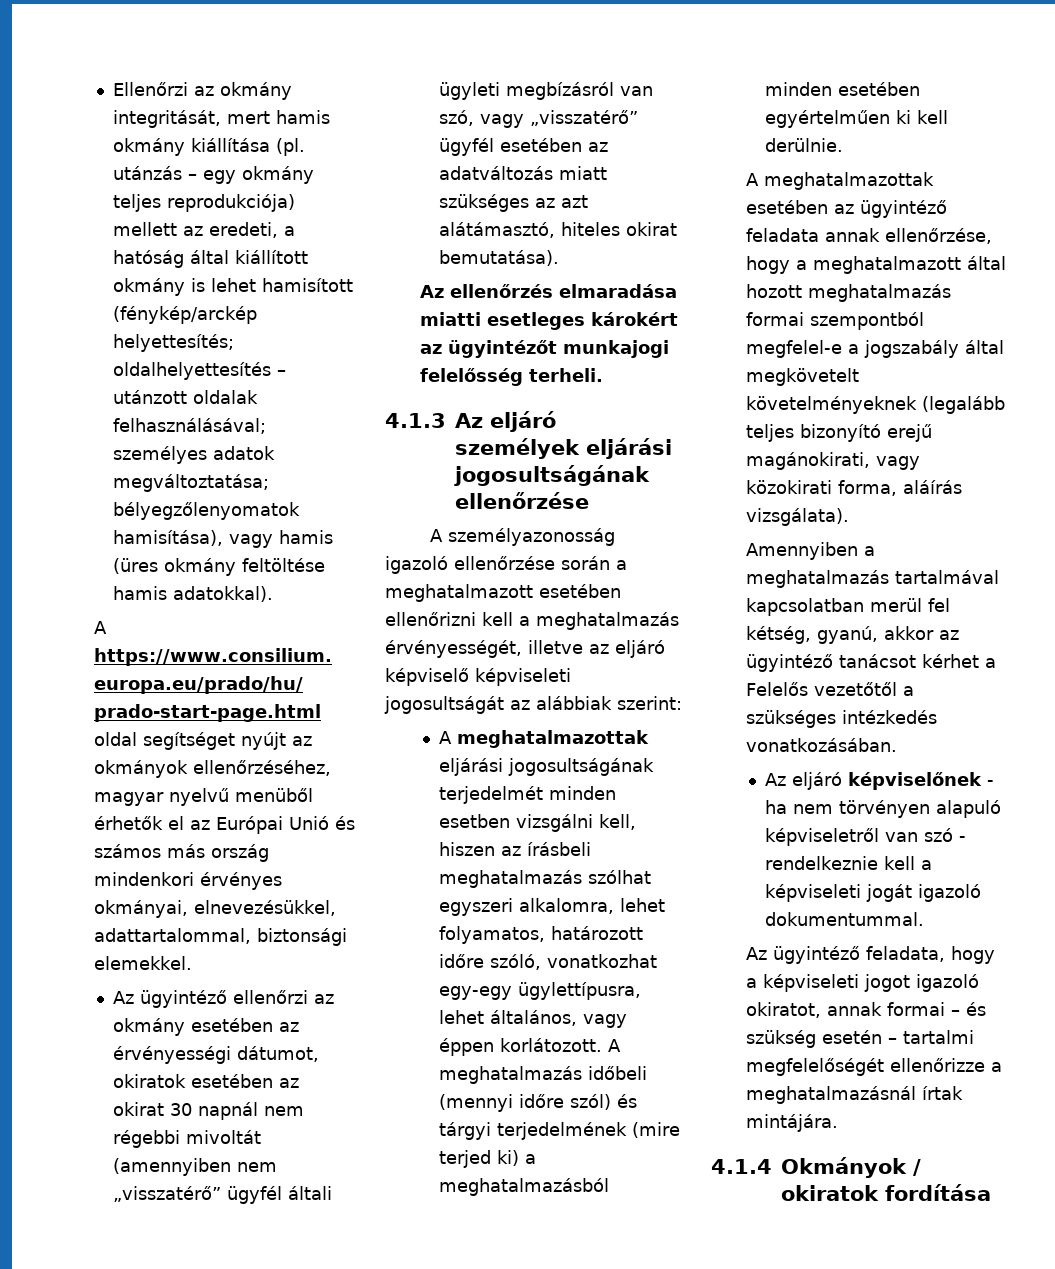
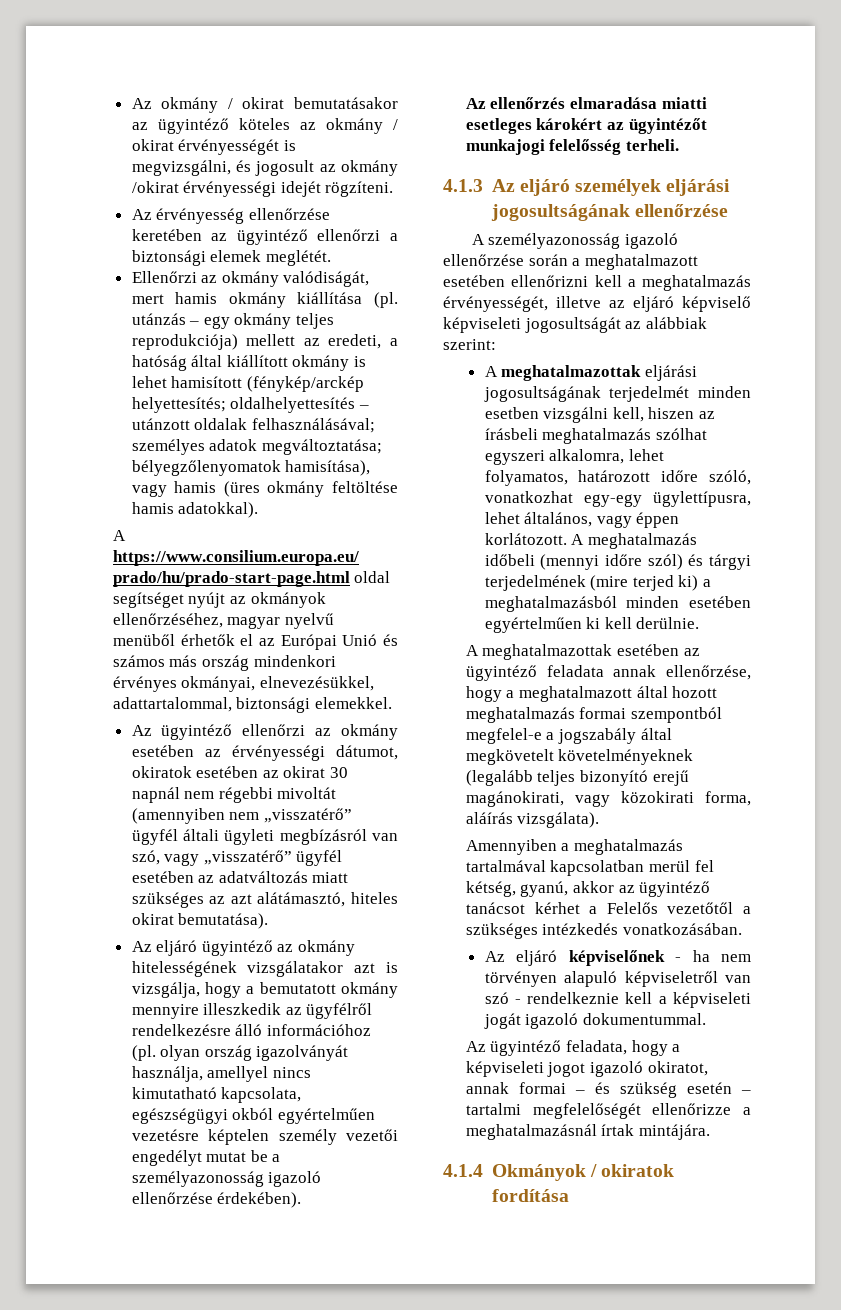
+ Az okmány / okirat bemutatásakor az ügyintéző köteles az okmány / okirat érvényességét is megvizsgálni, és jogosult az okmány /okirat érvényességi idejét rögzíteni.
+ Az érvényesség ellenőrzése keretében az ügyintéző ellenőrzi a biztonsági elemek meglétét.
- Ellenőrzi az okmány integritását, mert hamis okmány kiállítása (pl. utánzás – egy okmány teljes reprodukciója) mellett az eredeti, a hatóság által kiállított okmány is lehet hamisított (fénykép/arckép helyettesítés; oldalhelyettesítés – utánzott oldalak felhasználásával; személyes adatok megváltoztatása; bélyegzőlenyomatok hamisítása), vagy hamis (üres okmány feltöltése hamis adatokkal).
+ Ellenőrzi az okmány valódiságát, mert hamis okmány kiállítása (pl. utánzás – egy okmány teljes reprodukciója) mellett az eredeti, a hatóság által kiállított okmány is lehet hamisított (fénykép/arckép helyettesítés; oldalhelyettesítés – utánzott oldalak felhasználásával; személyes adatok megváltoztatása; bélyegzőlenyomatok hamisítása), vagy hamis (üres okmány feltöltése hamis adatokkal).
+ Az eljáró ügyintéző az okmány hitelességének vizsgálatakor azt is vizsgálja, hogy a bemutatott okmány mennyire illeszkedik az ügyfélről rendelkezésre álló információhoz (pl. olyan ország igazolványát használja, amellyel nincs kimutatható kapcsolata, egészségügyi okból egyértelműen vezetésre képtelen személy vezetői engedélyt mutat be a személyazonosság igazoló ellenőrzése érdekében).

